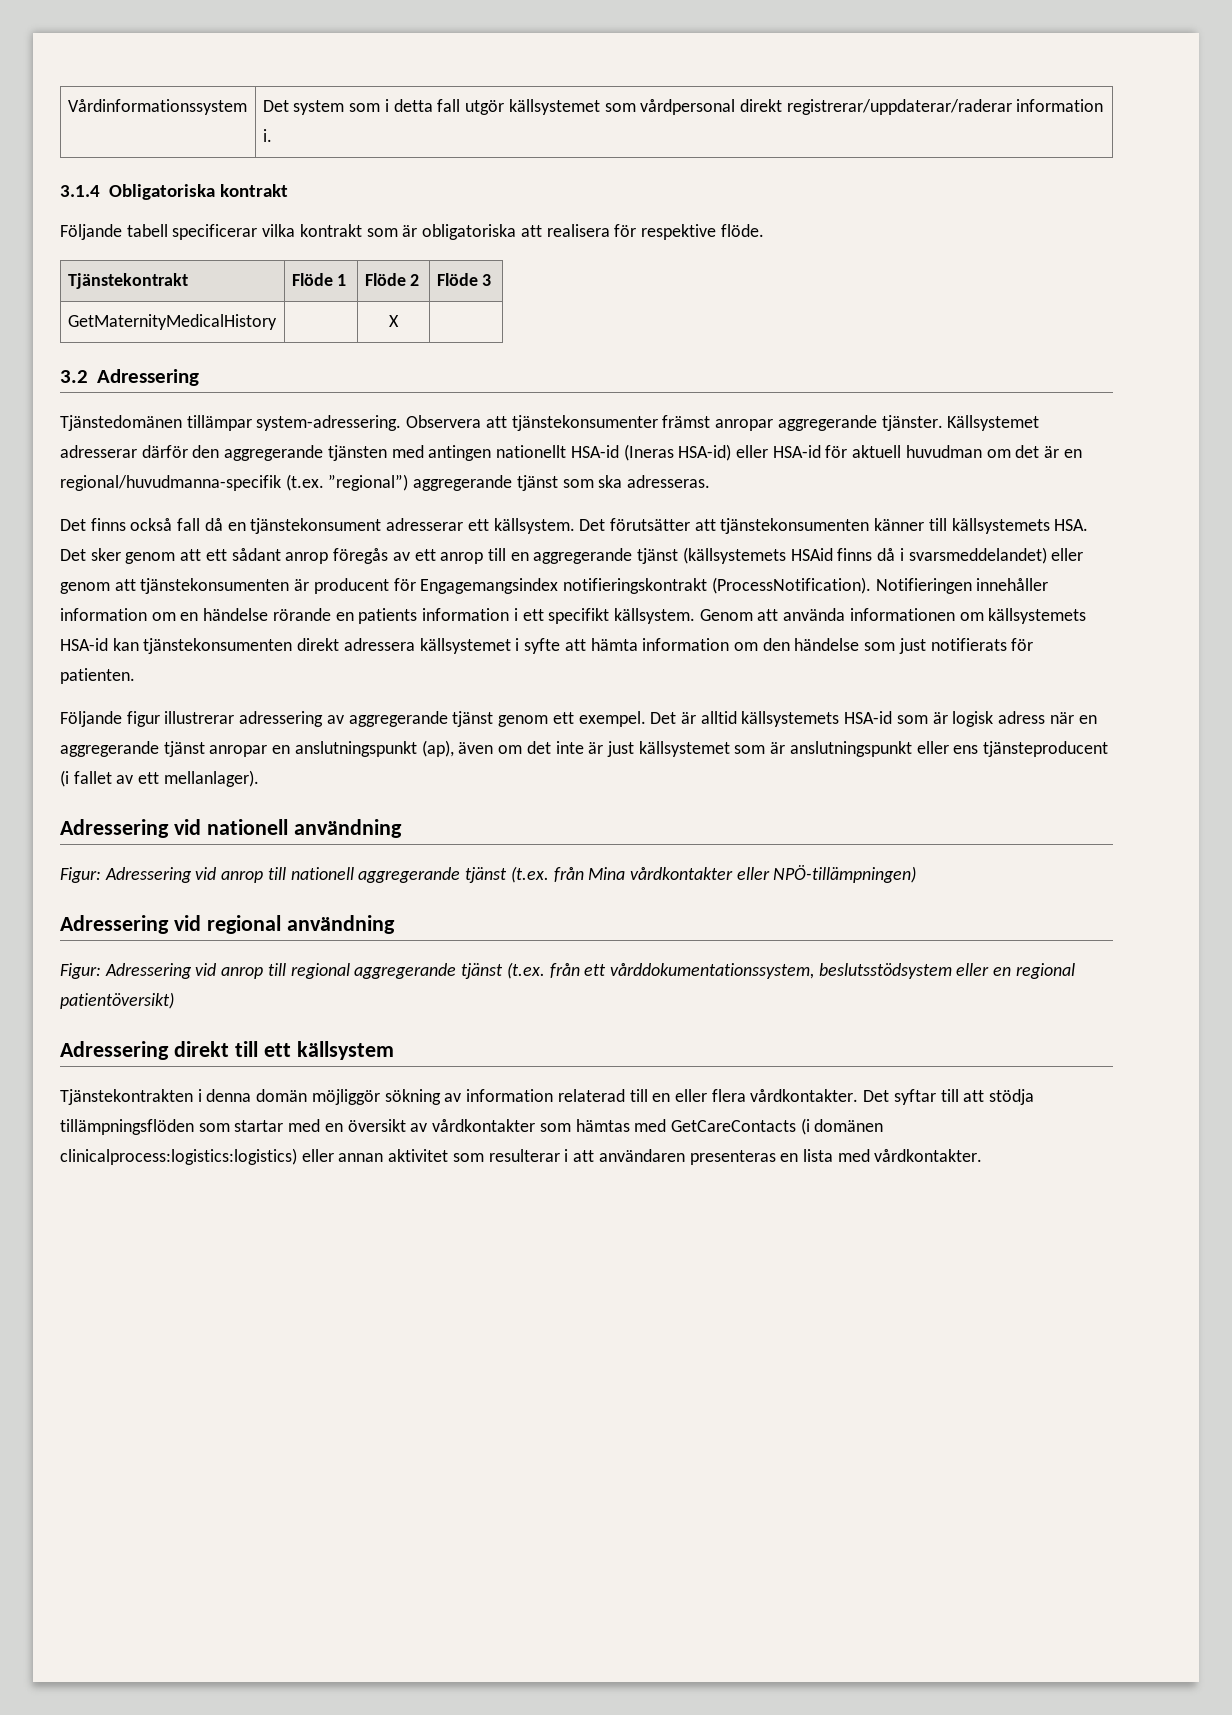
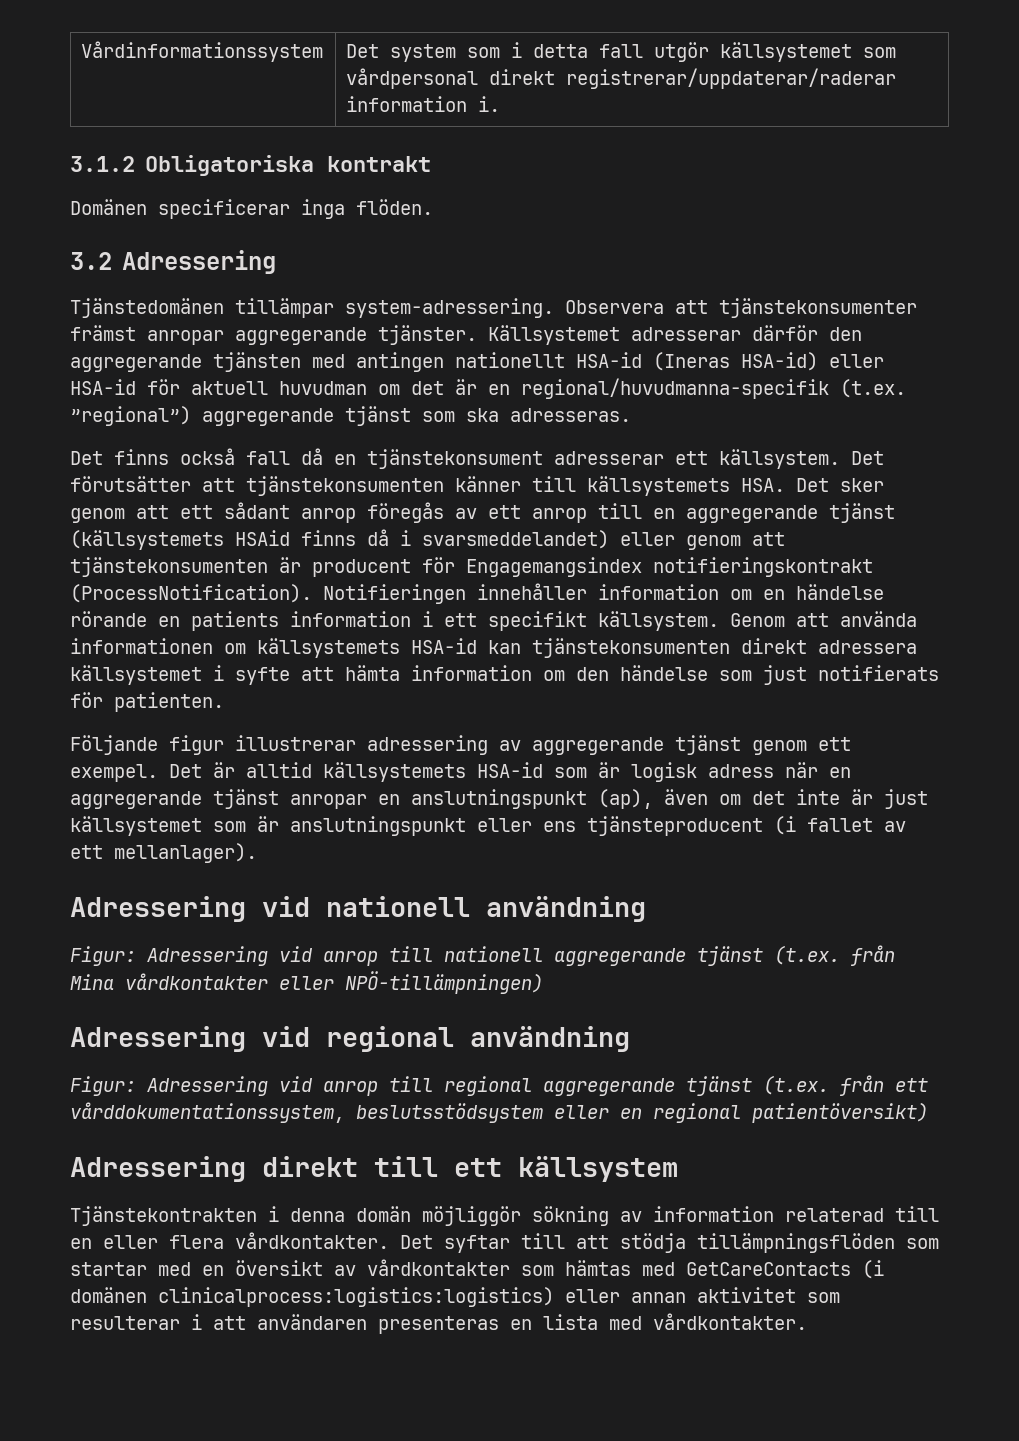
- 3.1.4 Obligatoriska kontrakt
+ 3.1.2 Obligatoriska kontrakt
- Följande tabell specificerar vilka kontrakt som är obligatoriska att realisera för respektive flöde.
- Tjänstekontrakt | Flöde 1 | Flöde 2 | Flöde 3
- GetMaternityMedicalHistory | | X |
+ Domänen specificerar inga flöden.

